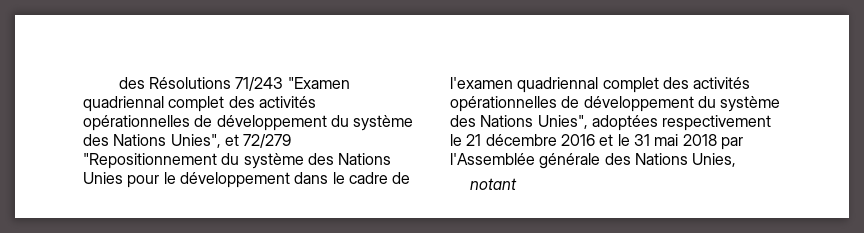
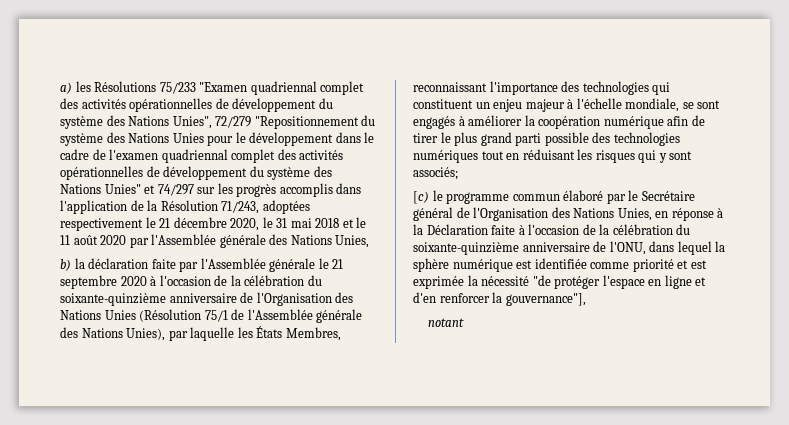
- des Résolutions 71/243 "Examen quadriennal complet des activités opérationnelles de développement du système des Nations Unies", et 72/279 "Repositionnement du système des Nations Unies pour le développement dans le cadre de l'examen quadriennal complet des activités opérationnelles de développement du système des Nations Unies", adoptées respectivement le 21 décembre 2016 et le 31 mai 2018 par l'Assemblée générale des Nations Unies,
+ a) les Résolutions 75/233 "Examen quadriennal complet des activités opérationnelles de développement du système des Nations Unies", 72/279 "Repositionnement du système des Nations Unies pour le développement dans le cadre de l'examen quadriennal complet des activités opérationnelles de développement du système des Nations Unies" et 74/297 sur les progrès accomplis dans l'application de la Résolution 71/243, adoptées respectivement le 21 décembre 2020, le 31 mai 2018 et le 11 août 2020 par l'Assemblée générale des Nations Unies,
+ b) la déclaration faite par l'Assemblée générale le 21 septembre 2020 à l'occasion de la célébration du soixante-quinzième anniversaire de l'Organisation des Nations Unies (Résolution 75/1 de l'Assemblée générale des Nations Unies), par laquelle les États Membres, reconnaissant l'importance des technologies qui constituent un enjeu majeur à l'échelle mondiale, se sont engagés à améliorer la coopération numérique afin de tirer le plus grand parti possible des technologies numériques tout en réduisant les risques qui y sont associés;
+ [c) le programme commun élaboré par le Secrétaire général de l'Organisation des Nations Unies, en réponse à la Déclaration faite à l'occasion de la célébration du soixante-quinzième anniversaire de l'ONU, dans lequel la sphère numérique est identifiée comme priorité et est exprimée la nécessité "de protéger l'espace en ligne et d'en renforcer la gouvernance"],

